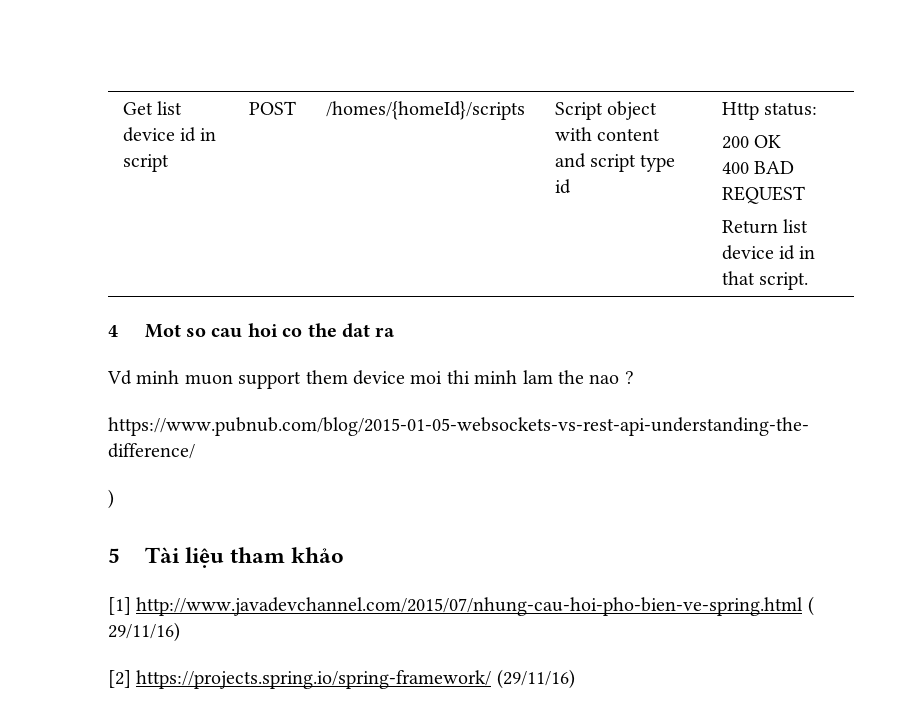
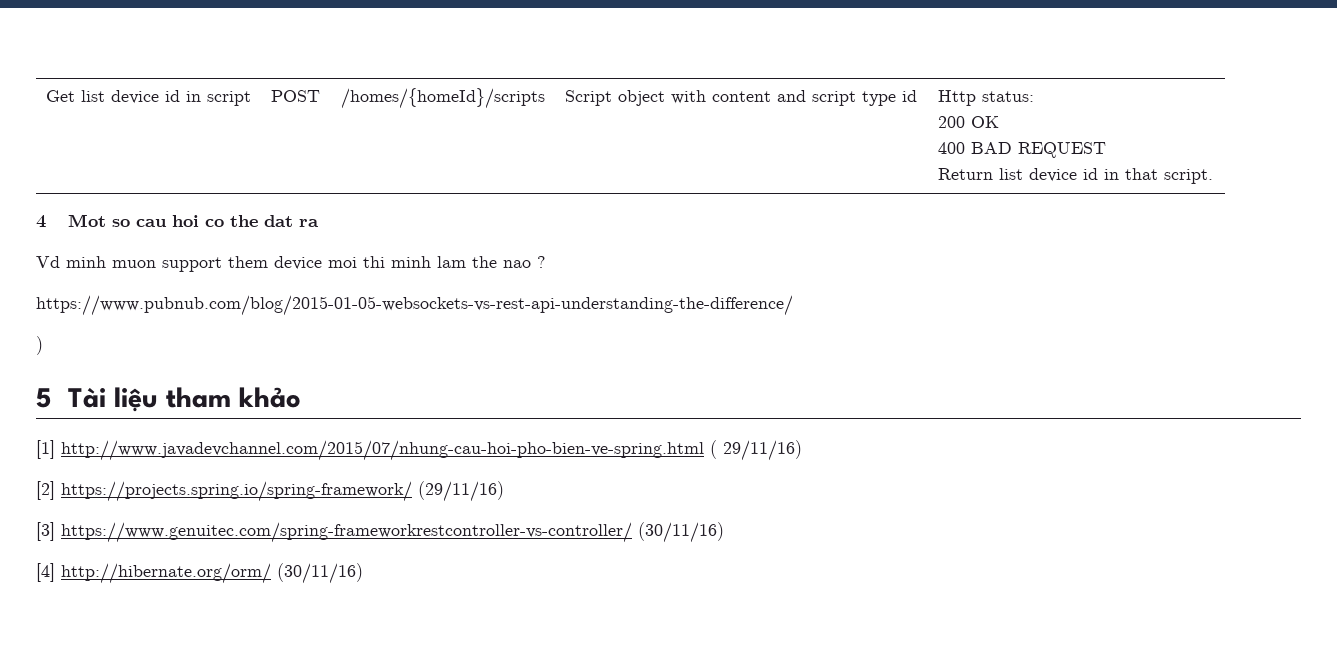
+ [3] https://www.genuitec.com/spring-frameworkrestcontroller-vs-controller/ (30/11/16)
+ [4] http://hibernate.org/orm/ (30/11/16)

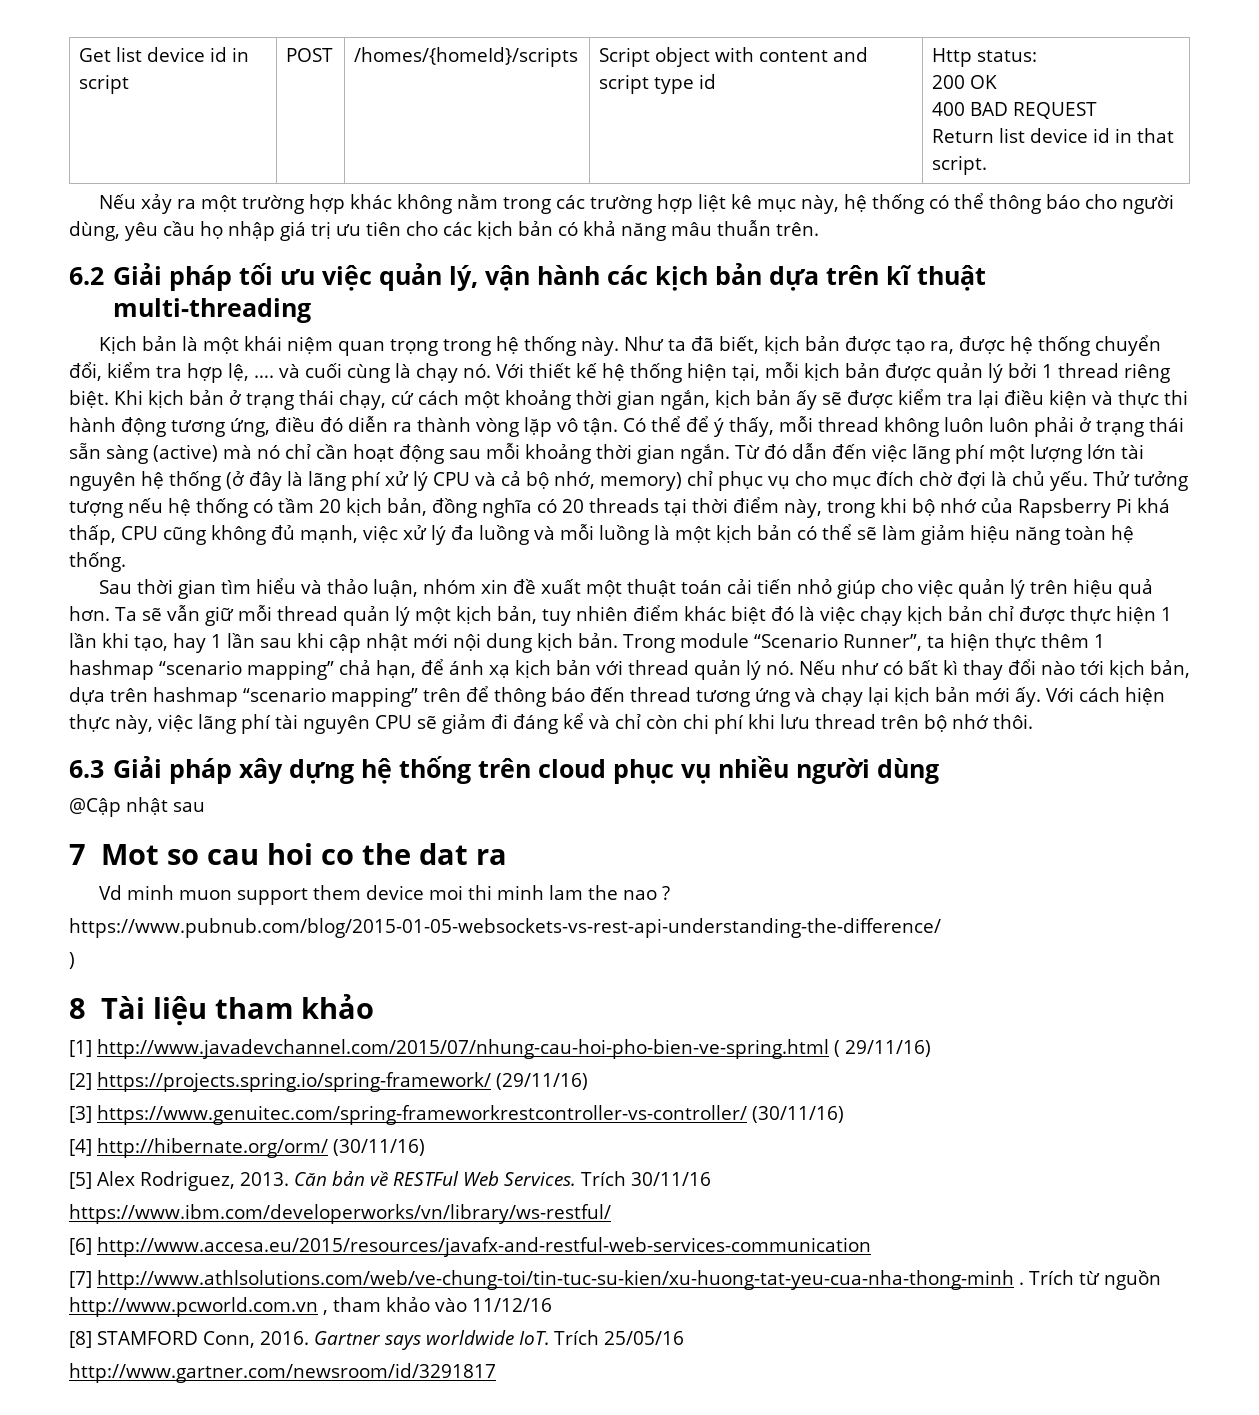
- 4 Mot so cau hoi co the dat ra
+ Nếu xảy ra một trường hợp khác không nằm trong các trường hợp liệt kê mục này, hệ thống có thể thông báo cho người dùng, yêu cầu họ nhập giá trị ưu tiên cho các kịch bản có khả năng mâu thuẫn trên.
+ 6.2 Giải pháp tối ưu việc quản lý, vận hành các kịch bản dựa trên kĩ thuật multi-threading
+ Kịch bản là một khái niệm quan trọng trong hệ thống này. Như ta đã biết, kịch bản được tạo ra, được hệ thống chuyển đổi, kiểm tra hợp lệ, …. và cuối cùng là chạy nó. Với thiết kế hệ thống hiện tại, mỗi kịch bản được quản lý bởi 1 thread riêng biệt. Khi kịch bản ở trạng thái chạy, cứ cách một khoảng thời gian ngắn, kịch bản ấy sẽ được kiểm tra lại điều kiện và thực thi hành động tương ứng, điều đó diễn ra thành vòng lặp vô tận. Có thể để ý thấy, mỗi thread không luôn luôn phải ở trạng thái sẵn sàng (active) mà nó chỉ cần hoạt động sau mỗi khoảng thời gian ngắn. Từ đó dẫn đến việc lãng phí một lượng lớn tài nguyên hệ thống (ở đây là lãng phí xử lý CPU và cả bộ nhớ, memory) chỉ phục vụ cho mục đích chờ đợi là chủ yếu. Thử tưởng tượng nếu hệ thống có tầm 20 kịch bản, đồng nghĩa có 20 threads tại thời điểm này, trong khi bộ nhớ của Rapsberry Pi khá thấp, CPU cũng không đủ mạnh, việc xử lý đa luồng và mỗi luồng là một kịch bản có thể sẽ làm giảm hiệu năng toàn hệ thống.
+ Sau thời gian tìm hiểu và thảo luận, nhóm xin đề xuất một thuật toán cải tiến nhỏ giúp cho việc quản lý trên hiệu quả hơn. Ta sẽ vẫn giữ mỗi thread quản lý một kịch bản, tuy nhiên điểm khác biệt đó là việc chạy kịch bản chỉ được thực hiện 1 lần khi tạo, hay 1 lần sau khi cập nhật mới nội dung kịch bản. Trong module “Scenario Runner”, ta hiện thực thêm 1 hashmap “scenario mapping” chả hạn, để ánh xạ kịch bản với thread quản lý nó. Nếu như có bất kì thay đổi nào tới kịch bản, dựa trên hashmap “scenario mapping” trên để thông báo đến thread tương ứng và chạy lại kịch bản mới ấy. Với cách hiện thực này, việc lãng phí tài nguyên CPU sẽ giảm đi đáng kể và chỉ còn chi phí khi lưu thread trên bộ nhớ thôi.
+ 6.3 Giải pháp xây dựng hệ thống trên cloud phục vụ nhiều người dùng
+ @Cập nhật sau
+ 7 Mot so cau hoi co the dat ra
- 5 Tài liệu tham khảo
+ 8 Tài liệu tham khảo
+ [5] Alex Rodriguez, 2013. Căn bản về RESTFul Web Services. Trích 30/11/16
+ https://www.ibm.com/developerworks/vn/library/ws-restful/
+ [6] http://www.accesa.eu/2015/resources/javafx-and-restful-web-services-communication
+ [7] http://www.athlsolutions.com/web/ve-chung-toi/tin-tuc-su-kien/xu-huong-tat-yeu-cua-nha-thong-minh . Trích từ nguồn http://www.pcworld.com.vn , tham khảo vào 11/12/16
+ [8] STAMFORD Conn, 2016. Gartner says worldwide IoT. Trích 25/05/16
+ http://www.gartner.com/newsroom/id/3291817

